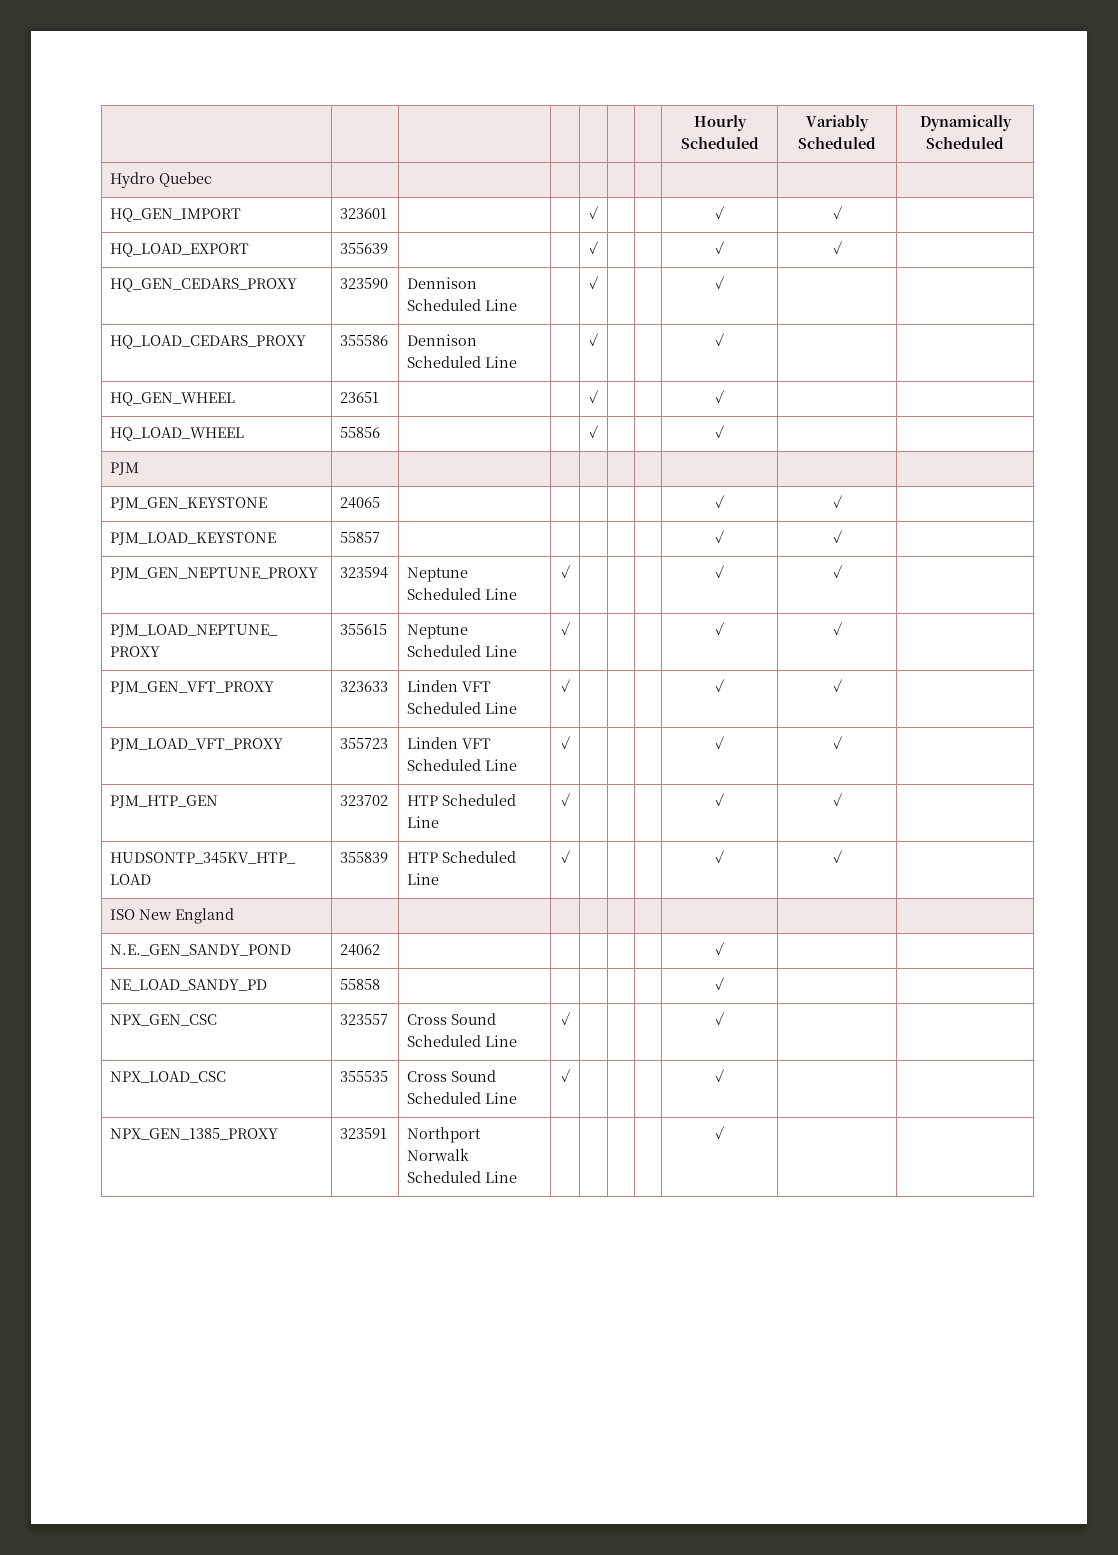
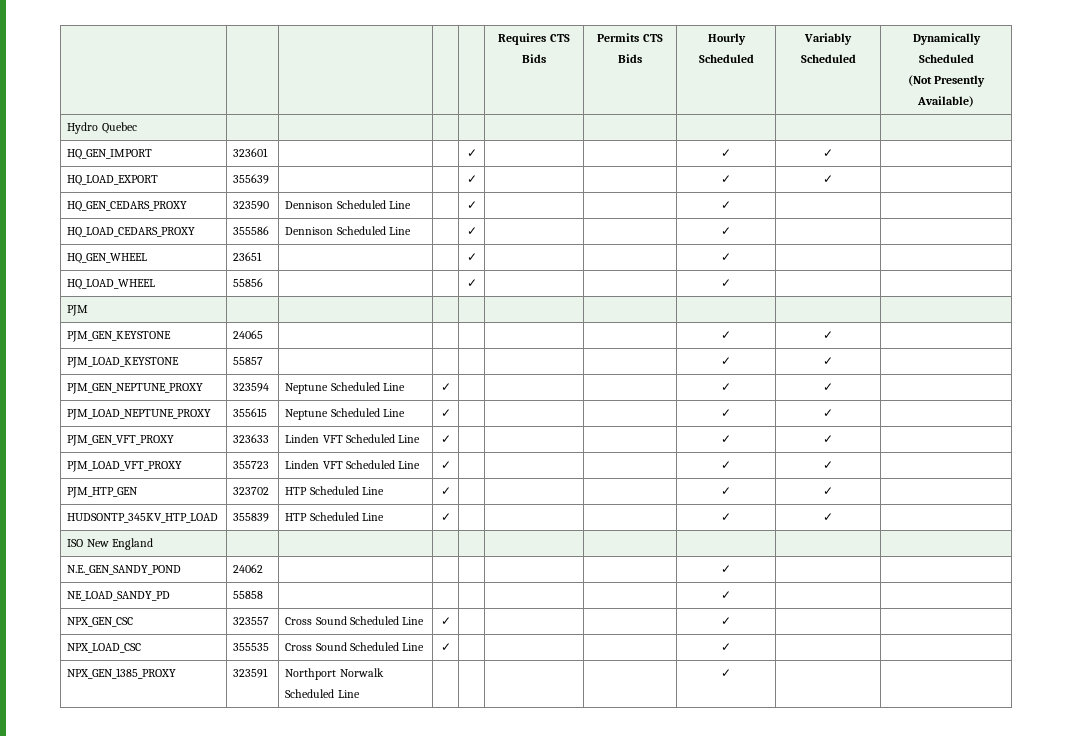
- | | | | | | | Hourly Scheduled | Variably Scheduled | Dynamically Scheduled
+ | | | | | Requires CTS Bids | Permits CTS Bids | Hourly Scheduled | Variably Scheduled | Dynamically Scheduled
+ (Not Presently Available)

